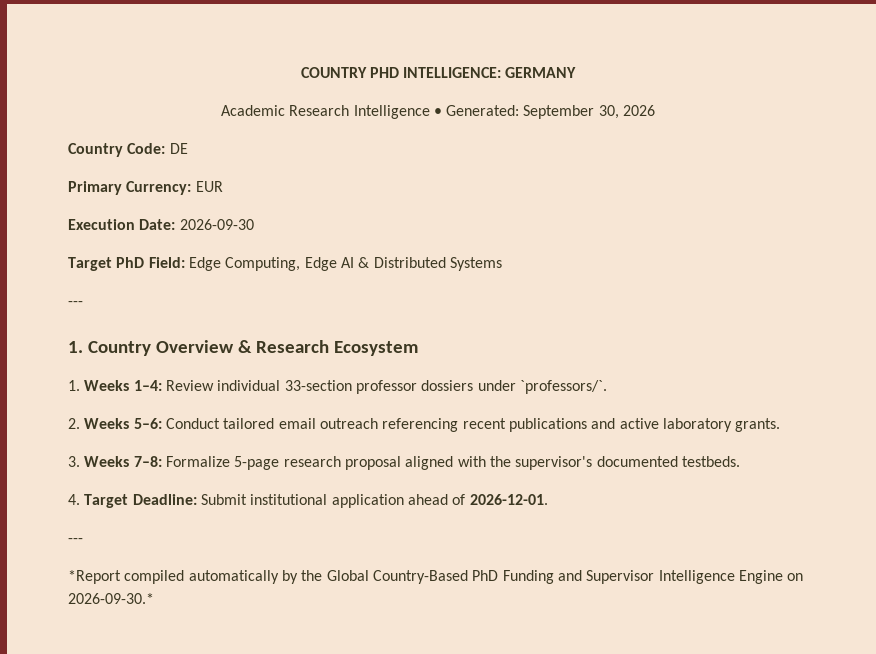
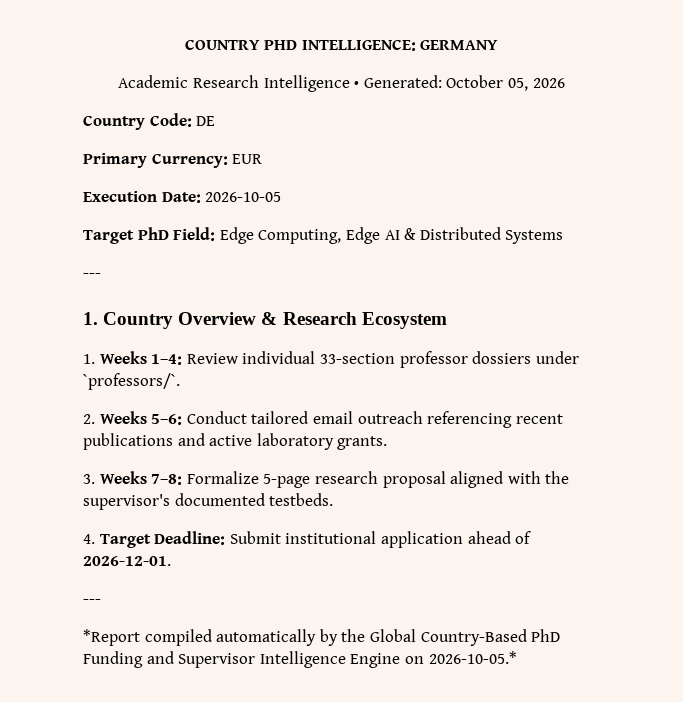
- Academic Research Intelligence • Generated: September 30, 2026
+ Academic Research Intelligence • Generated: October 05, 2026
- Execution Date: 2026-09-30
+ Execution Date: 2026-10-05
- *Report compiled automatically by the Global Country-Based PhD Funding and Supervisor Intelligence Engine on 2026-09-30.*
+ *Report compiled automatically by the Global Country-Based PhD Funding and Supervisor Intelligence Engine on 2026-10-05.*

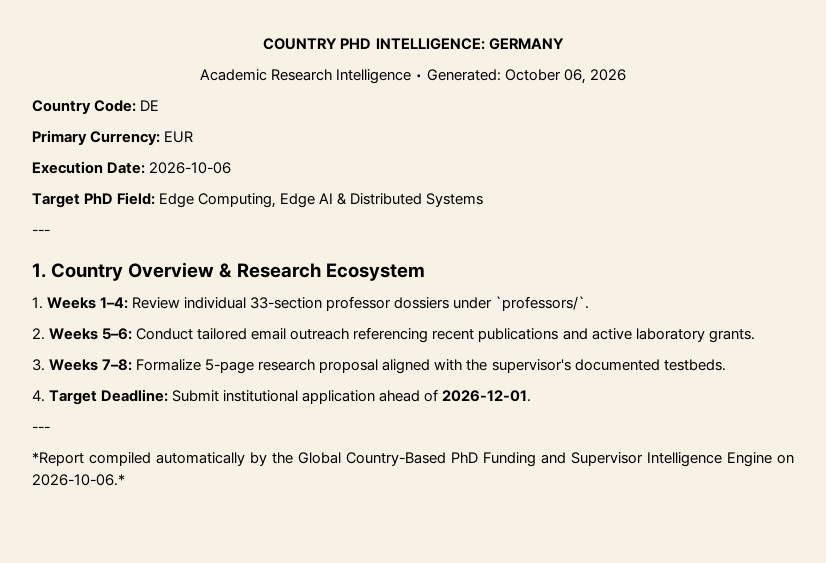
- Academic Research Intelligence • Generated: October 05, 2026
+ Academic Research Intelligence • Generated: October 06, 2026
- Execution Date: 2026-10-05
+ Execution Date: 2026-10-06
- *Report compiled automatically by the Global Country-Based PhD Funding and Supervisor Intelligence Engine on 2026-10-05.*
+ *Report compiled automatically by the Global Country-Based PhD Funding and Supervisor Intelligence Engine on 2026-10-06.*

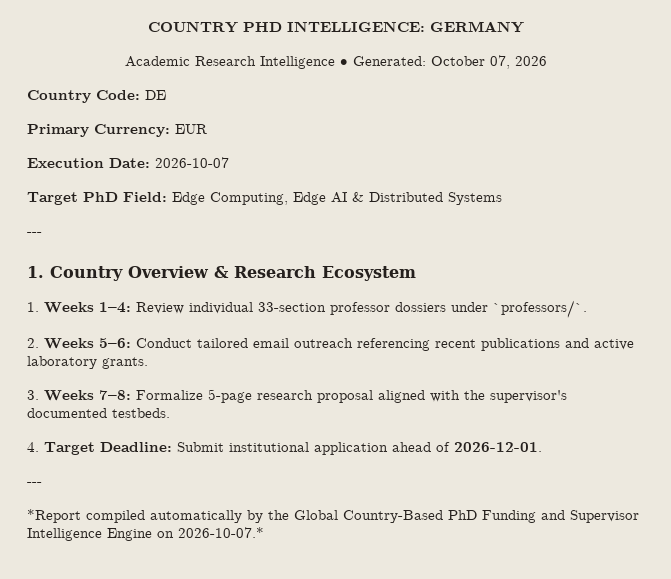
- Academic Research Intelligence • Generated: October 06, 2026
+ Academic Research Intelligence • Generated: October 07, 2026
- Execution Date: 2026-10-06
+ Execution Date: 2026-10-07
- *Report compiled automatically by the Global Country-Based PhD Funding and Supervisor Intelligence Engine on 2026-10-06.*
+ *Report compiled automatically by the Global Country-Based PhD Funding and Supervisor Intelligence Engine on 2026-10-07.*

